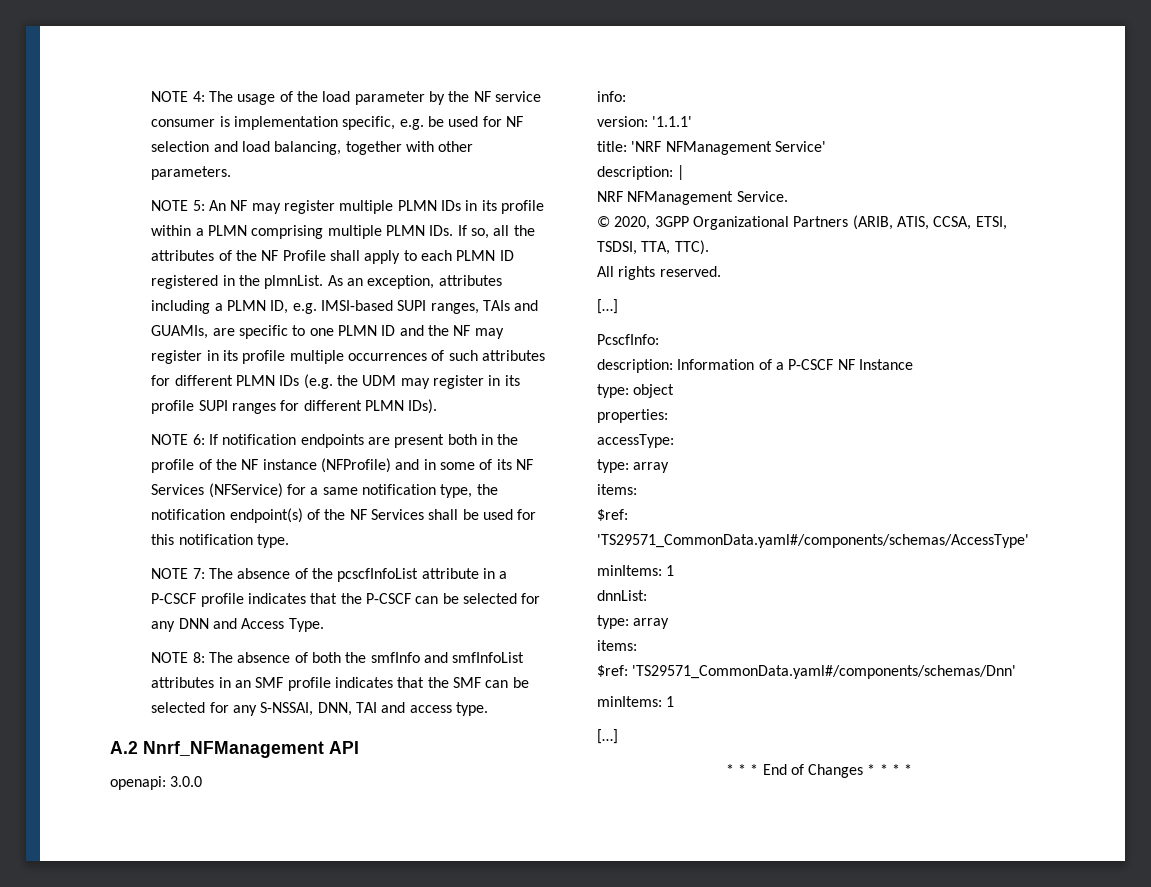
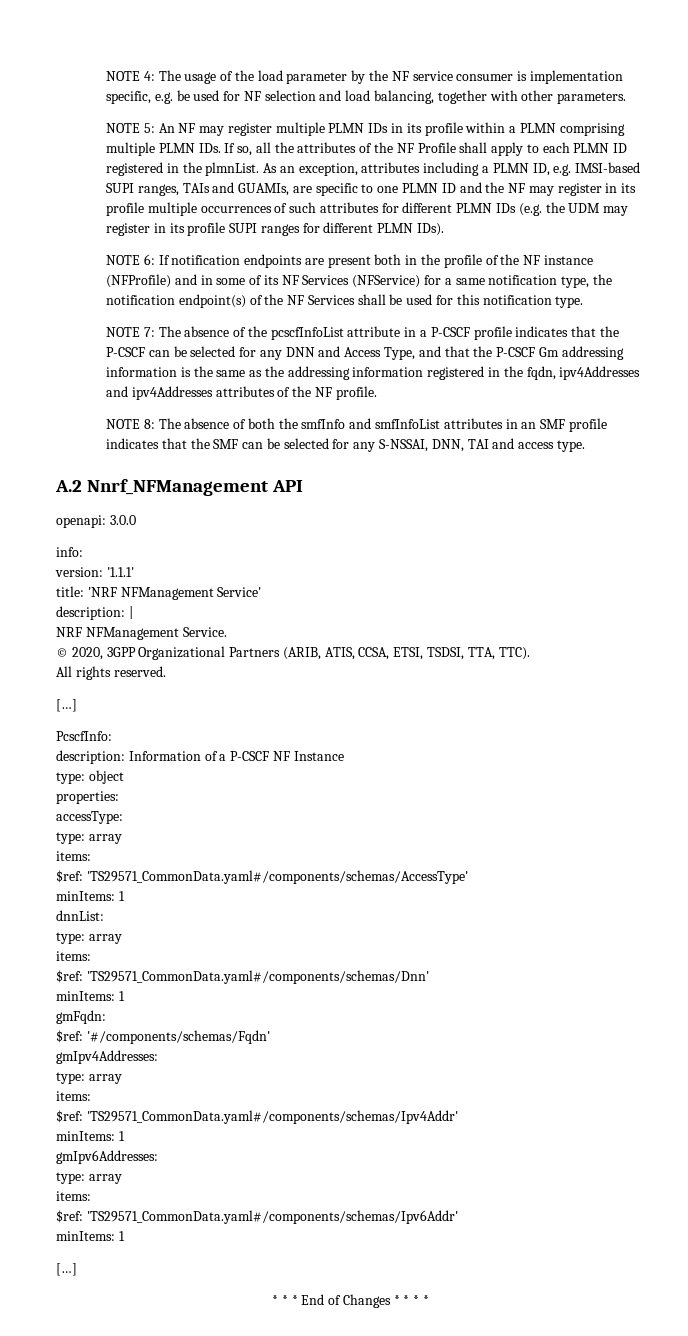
- NOTE 7: The absence of the pcscfInfoList attribute in a P-CSCF profile indicates that the P-CSCF can be selected for any DNN and Access Type.
+ NOTE 7: The absence of the pcscfInfoList attribute in a P-CSCF profile indicates that the P-CSCF can be selected for any DNN and Access Type, and that the P-CSCF Gm addressing information is the same as the addressing information registered in the fqdn, ipv4Addresses and ipv4Addresses attributes of the NF profile.
+ gmFqdn:
+ $ref: '#/components/schemas/Fqdn'
+ gmIpv4Addresses:
+ type: array
+ items:
+ $ref: 'TS29571_CommonData.yaml#/components/schemas/Ipv4Addr'
+ minItems: 1
+ gmIpv6Addresses:
+ type: array
+ items:
+ $ref: 'TS29571_CommonData.yaml#/components/schemas/Ipv6Addr'
+ minItems: 1

